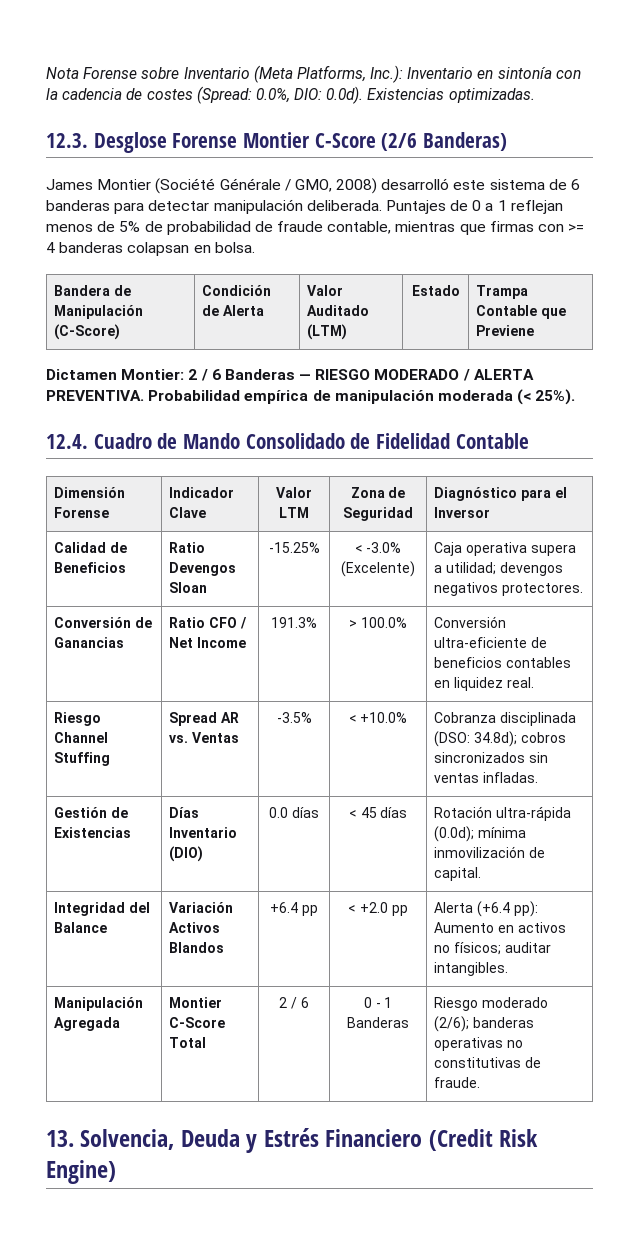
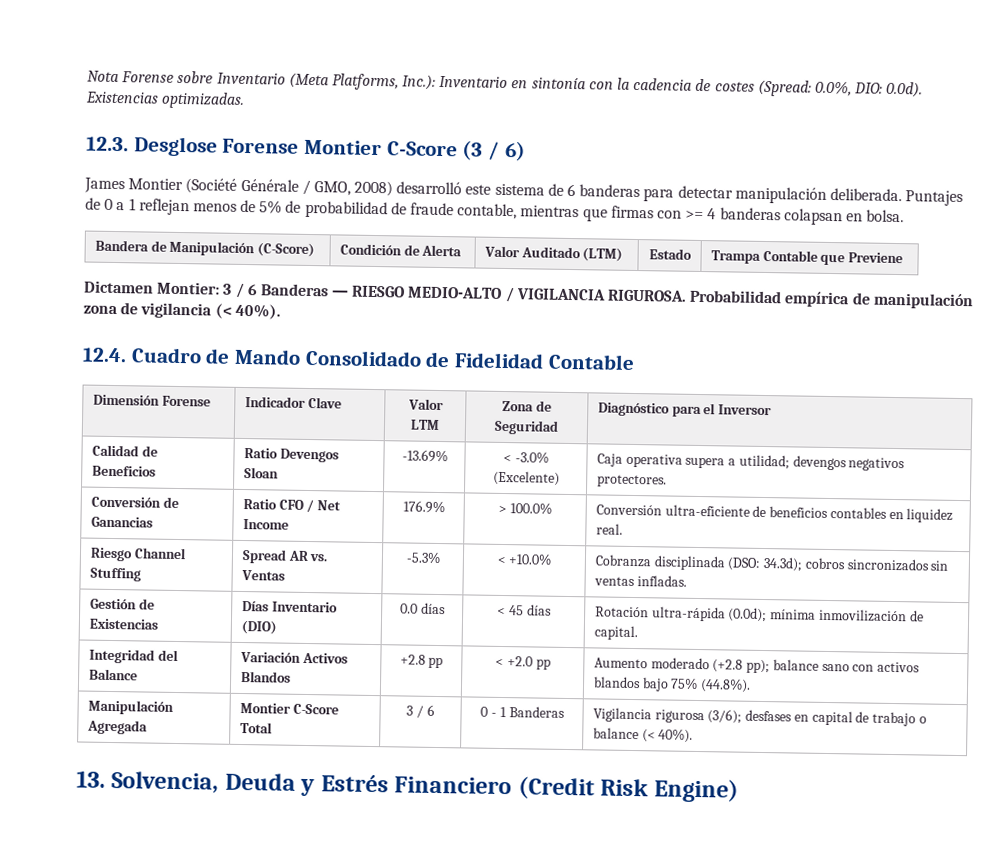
- 12.3. Desglose Forense Montier C-Score (2/6 Banderas)
+ 12.3. Desglose Forense Montier C-Score (3 / 6)
- Dictamen Montier: 2 / 6 Banderas — RIESGO MODERADO / ALERTA PREVENTIVA. Probabilidad empírica de manipulación moderada (< 25%).
+ Dictamen Montier: 3 / 6 Banderas — RIESGO MEDIO-ALTO / VIGILANCIA RIGUROSA. Probabilidad empírica de manipulación zona de vigilancia (< 40%).
- Calidad de Beneficios | Ratio Devengos Sloan | -15.25% | < -3.0% (Excelente) | Caja operativa supera a utilidad; devengos negativos protectores.
+ Calidad de Beneficios | Ratio Devengos Sloan | -13.69% | < -3.0% (Excelente) | Caja operativa supera a utilidad; devengos negativos protectores.
- Conversión de Ganancias | Ratio CFO / Net Income | 191.3% | > 100.0% | Conversión ultra-eficiente de beneficios contables en liquidez real.
+ Conversión de Ganancias | Ratio CFO / Net Income | 176.9% | > 100.0% | Conversión ultra-eficiente de beneficios contables en liquidez real.
- Riesgo Channel Stuffing | Spread AR vs. Ventas | -3.5% | < +10.0% | Cobranza disciplinada (DSO: 34.8d); cobros sincronizados sin ventas infladas.
+ Riesgo Channel Stuffing | Spread AR vs. Ventas | -5.3% | < +10.0% | Cobranza disciplinada (DSO: 34.3d); cobros sincronizados sin ventas infladas.
- Integridad del Balance | Variación Activos Blandos | +6.4 pp | < +2.0 pp | Alerta (+6.4 pp): Aumento en activos no físicos; auditar intangibles.
+ Integridad del Balance | Variación Activos Blandos | +2.8 pp | < +2.0 pp | Aumento moderado (+2.8 pp); balance sano con activos blandos bajo 75% (44.8%).
- Manipulación Agregada | Montier C-Score Total | 2 / 6 | 0 - 1 Banderas | Riesgo moderado (2/6); banderas operativas no constitutivas de fraude.
+ Manipulación Agregada | Montier C-Score Total | 3 / 6 | 0 - 1 Banderas | Vigilancia rigurosa (3/6); desfases en capital de trabajo o balance (< 40%).

